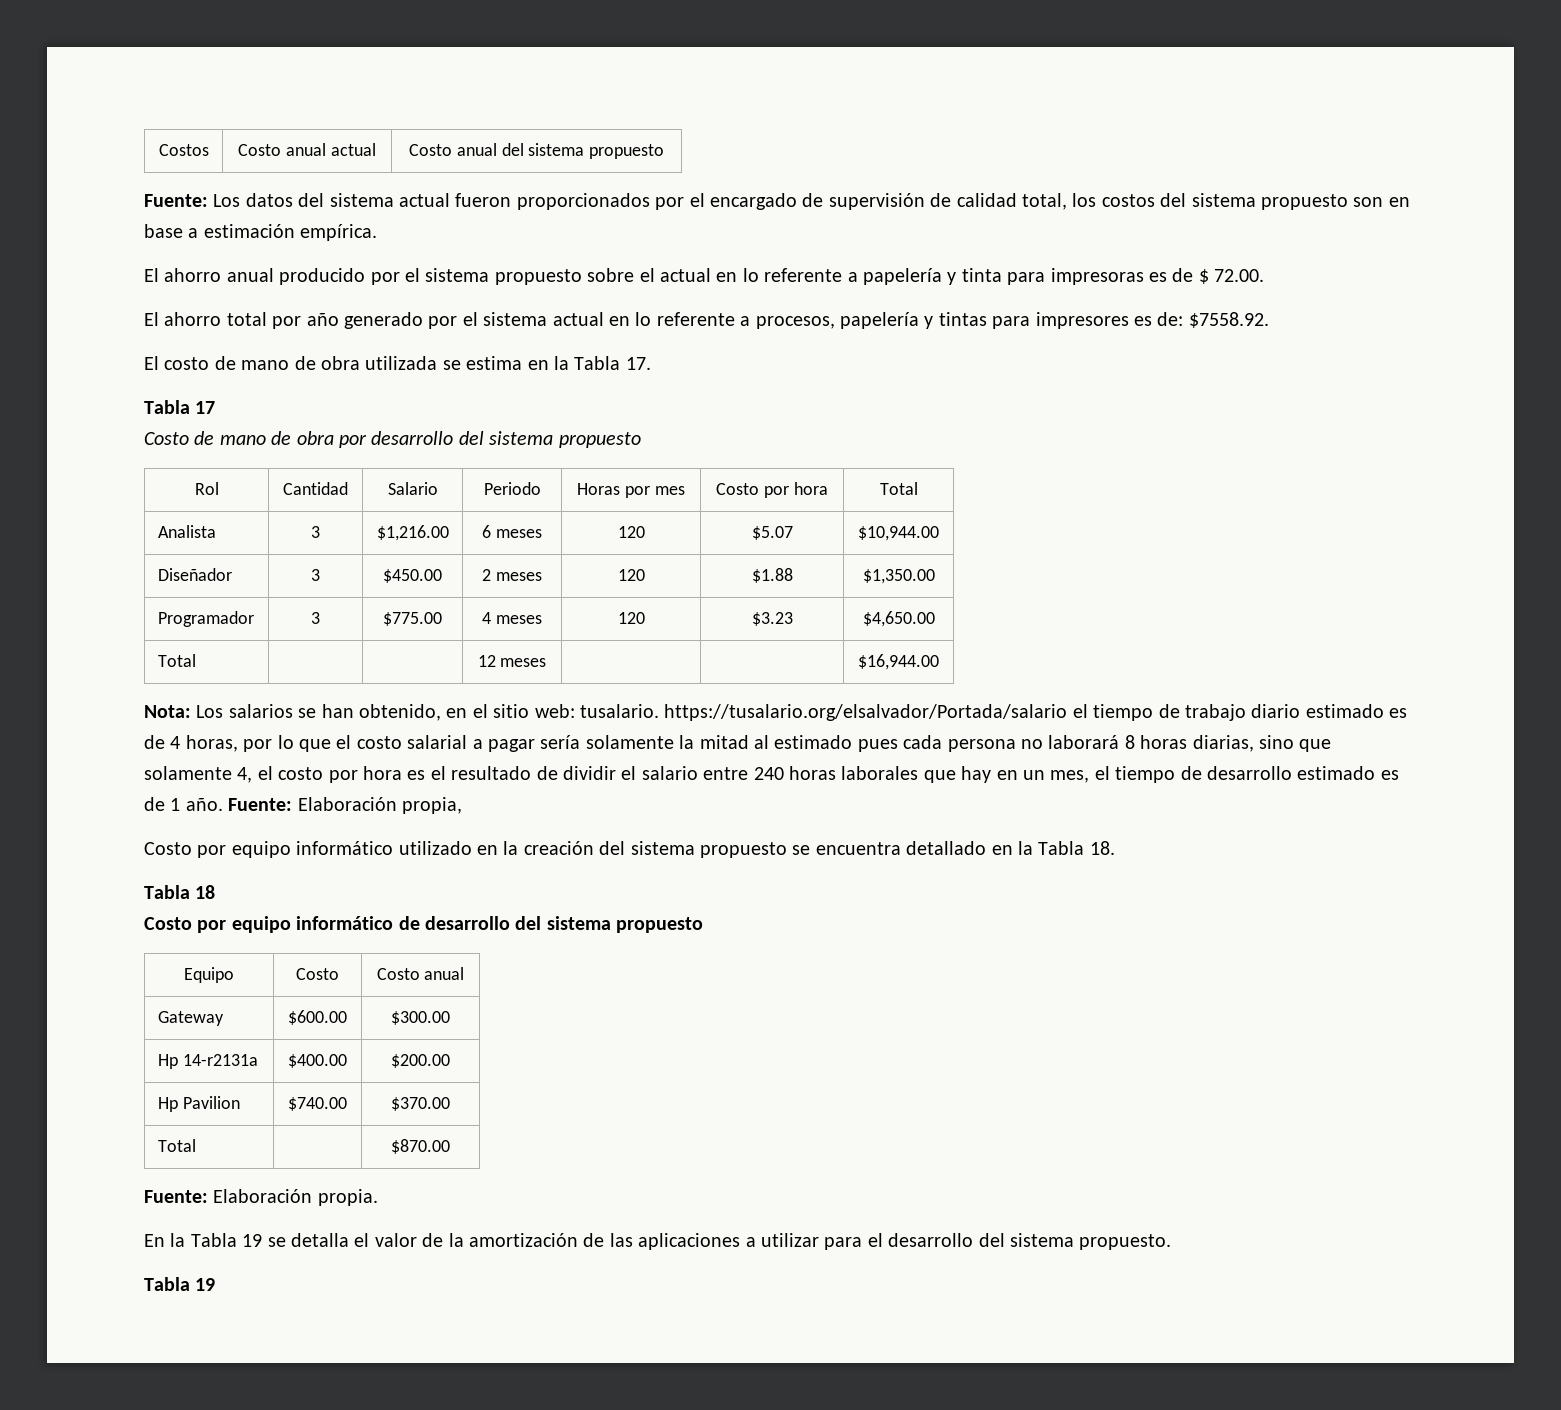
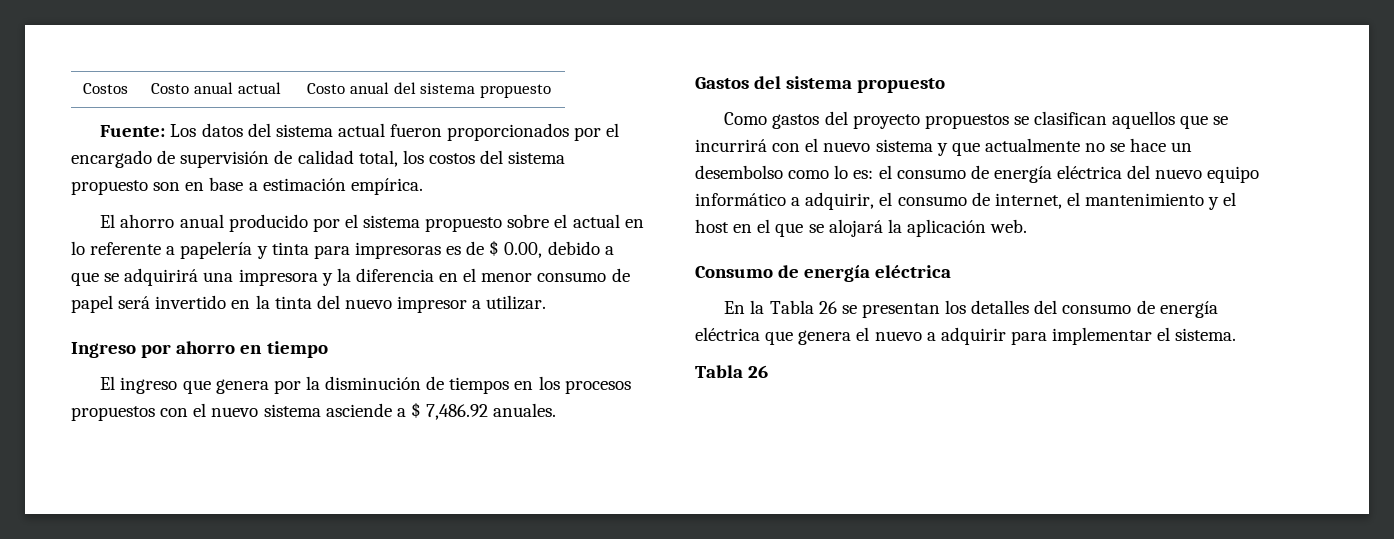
- El ahorro anual producido por el sistema propuesto sobre el actual en lo referente a papelería y tinta para impresoras es de $ 72.00.
- El ahorro total por año generado por el sistema actual en lo referente a procesos, papelería y tintas para impresores es de: $7558.92.
- El costo de mano de obra utilizada se estima en la Tabla 17.
- Tabla 17
- Costo de mano de obra por desarrollo del sistema propuesto
- Rol | Cantidad | Salario | Periodo | Horas por mes | Costo por hora | Total
- Analista | 3 | $1,216.00 | 6 meses | 120 | $5.07 | $10,944.00
- Diseñador | 3 | $450.00 | 2 meses | 120 | $1.88 | $1,350.00
- Programador | 3 | $775.00 | 4 meses | 120 | $3.23 | $4,650.00
- Total | | | 12 meses | | | $16,944.00
- Nota: Los salarios se han obtenido, en el sitio web: tusalario. https://tusalario.org/elsalvador/Portada/salario el tiempo de trabajo diario estimado es de 4 horas, por lo que el costo salarial a pagar sería solamente la mitad al estimado pues cada persona no laborará 8 horas diarias, sino que solamente 4, el costo por hora es el resultado de dividir el salario entre 240 horas laborales que hay en un mes, el tiempo de desarrollo estimado es de 1 año. Fuente: Elaboración propia,
- Costo por equipo informático utilizado en la creación del sistema propuesto se encuentra detallado en la Tabla 18.
- Tabla 18
- Costo por equipo informático de desarrollo del sistema propuesto
- Equipo | Costo | Costo anual
- Gateway | $600.00 | $300.00
- Hp 14-r2131a | $400.00 | $200.00
- Hp Pavilion | $740.00 | $370.00
- Total | | $870.00
- Fuente: Elaboración propia.
- En la Tabla 19 se detalla el valor de la amortización de las aplicaciones a utilizar para el desarrollo del sistema propuesto.
- Tabla 19
+ El ahorro anual producido por el sistema propuesto sobre el actual en lo referente a papelería y tinta para impresoras es de $ 0.00, debido a que se adquirirá una impresora y la diferencia en el menor consumo de papel será invertido en la tinta del nuevo impresor a utilizar.
+ Ingreso por ahorro en tiempo
+ El ingreso que genera por la disminución de tiempos en los procesos propuestos con el nuevo sistema asciende a $ 7,486.92 anuales.
+ Gastos del sistema propuesto
+ Como gastos del proyecto propuestos se clasifican aquellos que se incurrirá con el nuevo sistema y que actualmente no se hace un desembolso como lo es: el consumo de energía eléctrica del nuevo equipo informático a adquirir, el consumo de internet, el mantenimiento y el host en el que se alojará la aplicación web.
+ Consumo de energía eléctrica
+ En la Tabla 26 se presentan los detalles del consumo de energía eléctrica que genera el nuevo a adquirir para implementar el sistema.
+ Tabla 26

